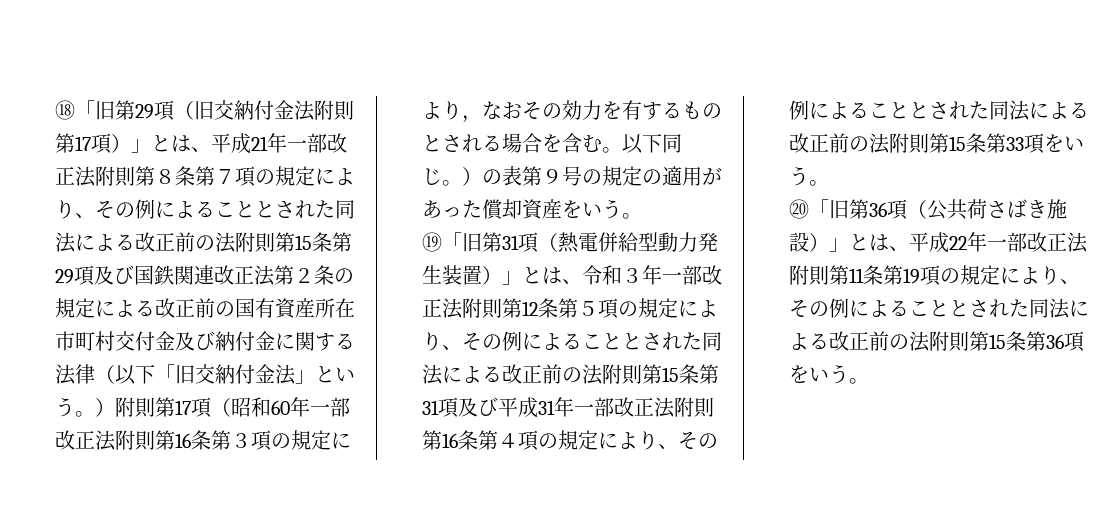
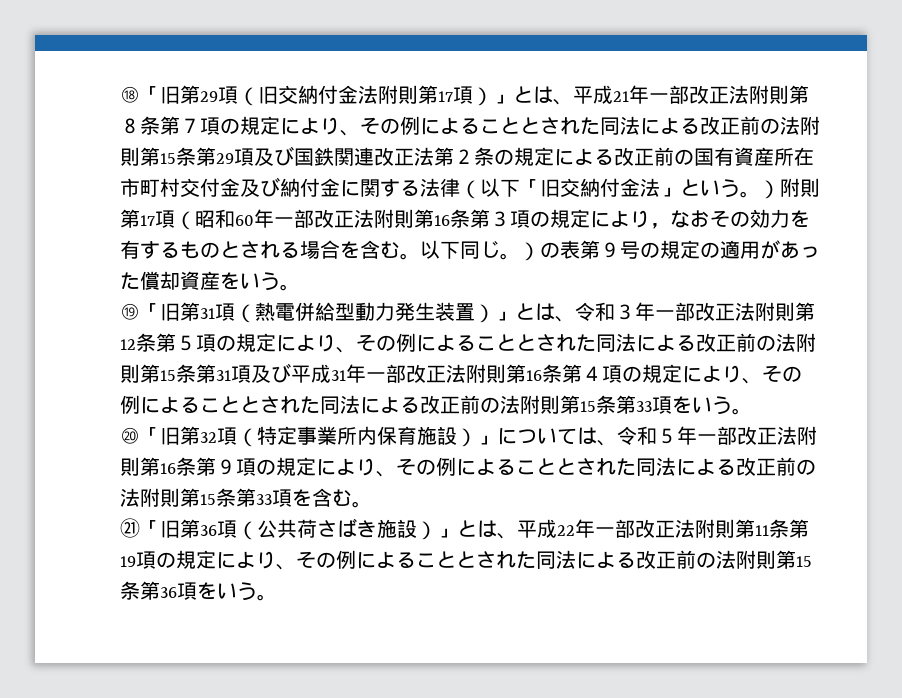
- ⑳「旧第36項（公共荷さばき施設）」とは、平成22年一部改正法附則第11条第19項の規定により、その例によることとされた同法による改正前の法附則第15条第36項をいう。
+ ⑳「旧第32項（特定事業所内保育施設）」については、令和５年一部改正法附則第16条第９項の規定により、その例によることとされた同法による改正前の法附則第15条第33項を含む。
+ ㉑「旧第36項（公共荷さばき施設）」とは、平成22年一部改正法附則第11条第19項の規定により、その例によることとされた同法による改正前の法附則第15条第36項をいう。

